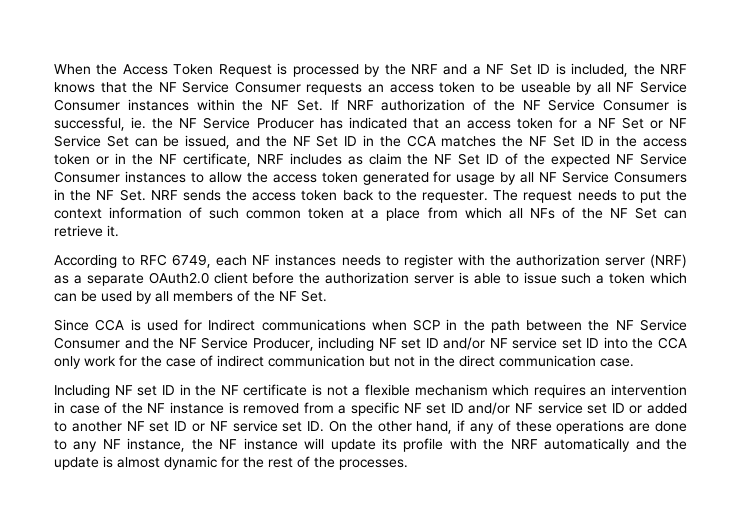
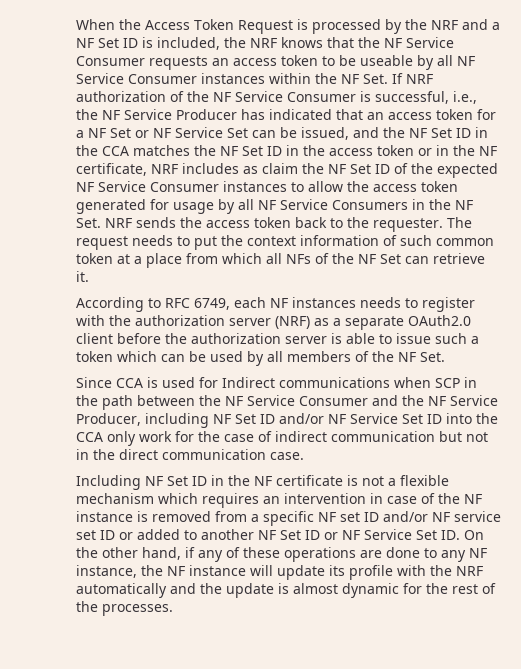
- When the Access Token Request is processed by the NRF and a NF Set ID is included, the NRF knows that the NF Service Consumer requests an access token to be useable by all NF Service Consumer instances within the NF Set. If NRF authorization of the NF Service Consumer is successful, ie. the NF Service Producer has indicated that an access token for a NF Set or NF Service Set can be issued, and the NF Set ID in the CCA matches the NF Set ID in the access token or in the NF certificate, NRF includes as claim the NF Set ID of the expected NF Service Consumer instances to allow the access token generated for usage by all NF Service Consumers in the NF Set. NRF sends the access token back to the requester.
+ When the Access Token Request is processed by the NRF and a NF Set ID is included, the NRF knows that the NF Service Consumer requests an access token to be useable by all NF Service Consumer instances within the NF Set. If NRF authorization of the NF Service Consumer is successful, i.e., the NF Service Producer has indicated that an access token for a NF Set or NF Service Set can be issued, and the NF Set ID in the CCA matches the NF Set ID in the access token or in the NF certificate, NRF includes as claim the NF Set ID of the expected NF Service Consumer instances to allow the access token generated for usage by all NF Service Consumers in the NF Set. NRF sends the access token back to the requester.
- Since CCA is used for Indirect communications when SCP in the path between the NF Service Consumer and the NF Service Producer, including NF set ID and/or NF service set ID into the CCA only work for the case of indirect communication but not in the direct communication case.
+ Since CCA is used for Indirect communications when SCP in the path between the NF Service Consumer and the NF Service Producer, including NF Set ID and/or NF Service Set ID into the CCA only work for the case of indirect communication but not in the direct communication case.
- Including NF set ID in the NF certificate is not a flexible mechanism which requires an intervention in case of the NF instance is removed from a specific NF set ID and/or NF service set ID or added to another NF set ID or NF service set ID. On the other hand, if any of these operations are done to any NF instance, the NF instance will update its profile with the NRF automatically and the update is almost dynamic for the rest of the processes.
+ Including NF Set ID in the NF certificate is not a flexible mechanism which requires an intervention in case of the NF instance is removed from a specific NF set ID and/or NF service set ID or added to another NF Set ID or NF Service Set ID. On the other hand, if any of these operations are done to any NF instance, the NF instance will update its profile with the NRF automatically and the update is almost dynamic for the rest of the processes.

